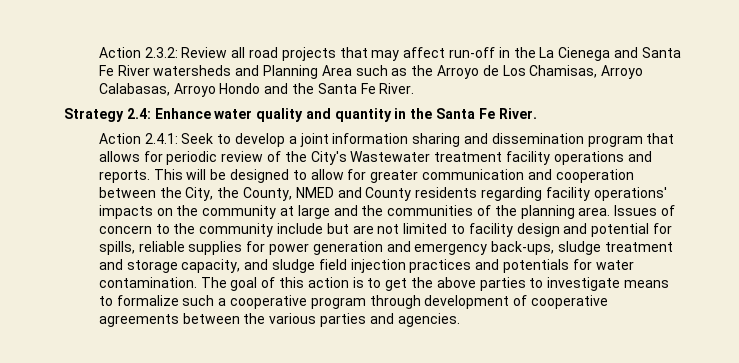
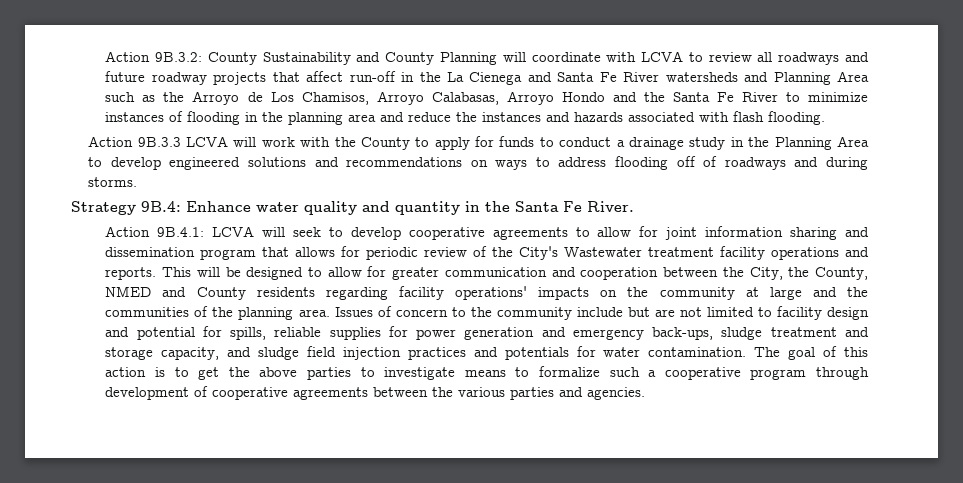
- Action 2.3.2: Review all road projects that may affect run-off in the La Cienega and Santa Fe River watersheds and Planning Area such as the Arroyo de Los Chamisas, Arroyo Calabasas, Arroyo Hondo and the Santa Fe River.
+ Action 9B.3.2: County Sustainability and County Planning will coordinate with LCVA to review all roadways and future roadway projects that affect run-off in the La Cienega and Santa Fe River watersheds and Planning Area such as the Arroyo de Los Chamisos, Arroyo Calabasas, Arroyo Hondo and the Santa Fe River to minimize instances of flooding in the planning area and reduce the instances and hazards associated with flash flooding.
+ Action 9B.3.3 LCVA will work with the County to apply for funds to conduct a drainage study in the Planning Area to develop engineered solutions and recommendations on ways to address flooding off of roadways and during storms.
- Strategy 2.4: Enhance water quality and quantity in the Santa Fe River.
+ Strategy 9B.4: Enhance water quality and quantity in the Santa Fe River.
- Action 2.4.1: Seek to develop a joint information sharing and dissemination program that allows for periodic review of the City's Wastewater treatment facility operations and reports.
+ Action 9B.4.1: LCVA will seek to develop cooperative agreements to allow for joint information sharing and dissemination program that allows for periodic review of the City's Wastewater treatment facility operations and reports.

